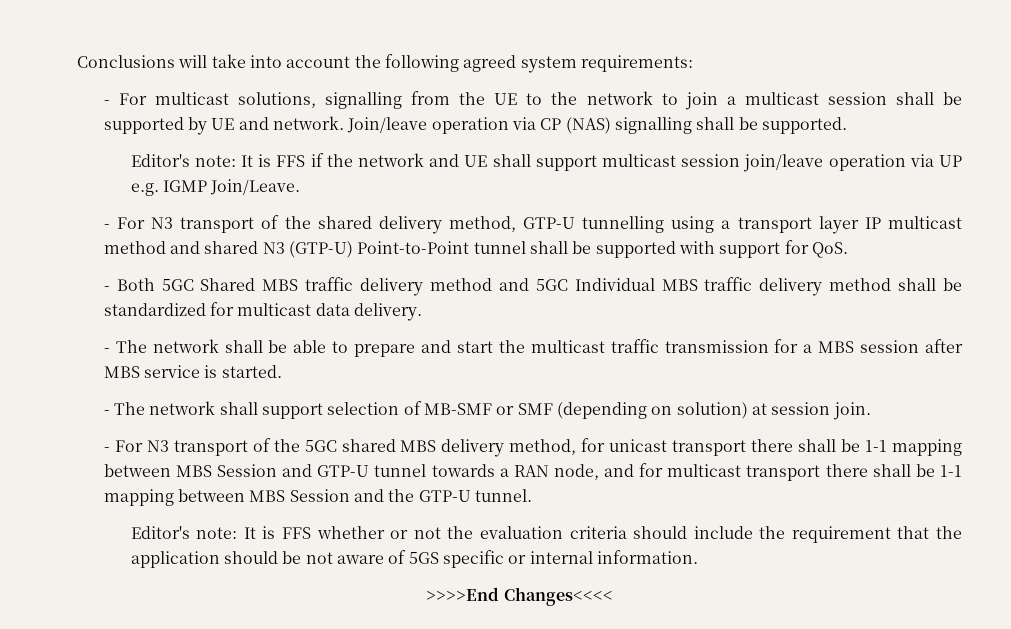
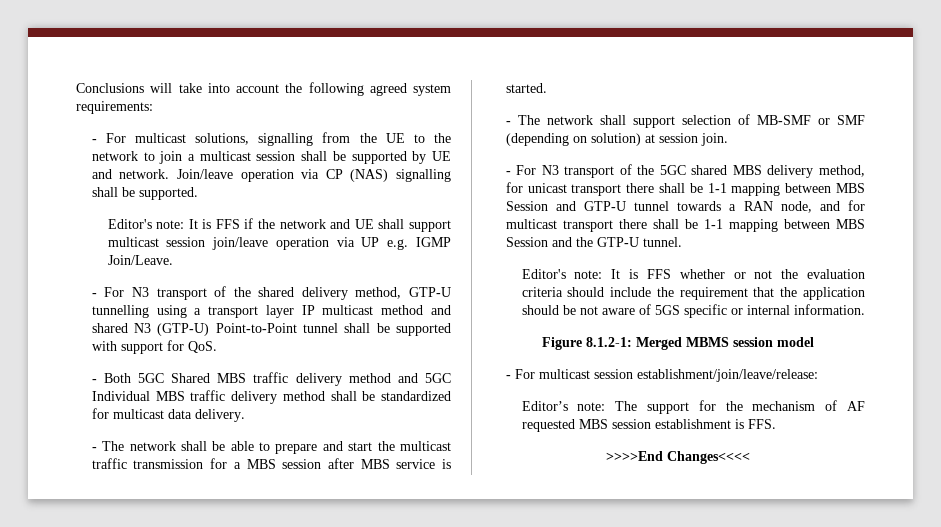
+ Figure 8.1.2-1: Merged MBMS session model
+ - For multicast session establishment/join/leave/release:
+ Editor’s note: The support for the mechanism of AF requested MBS session establishment is FFS.

